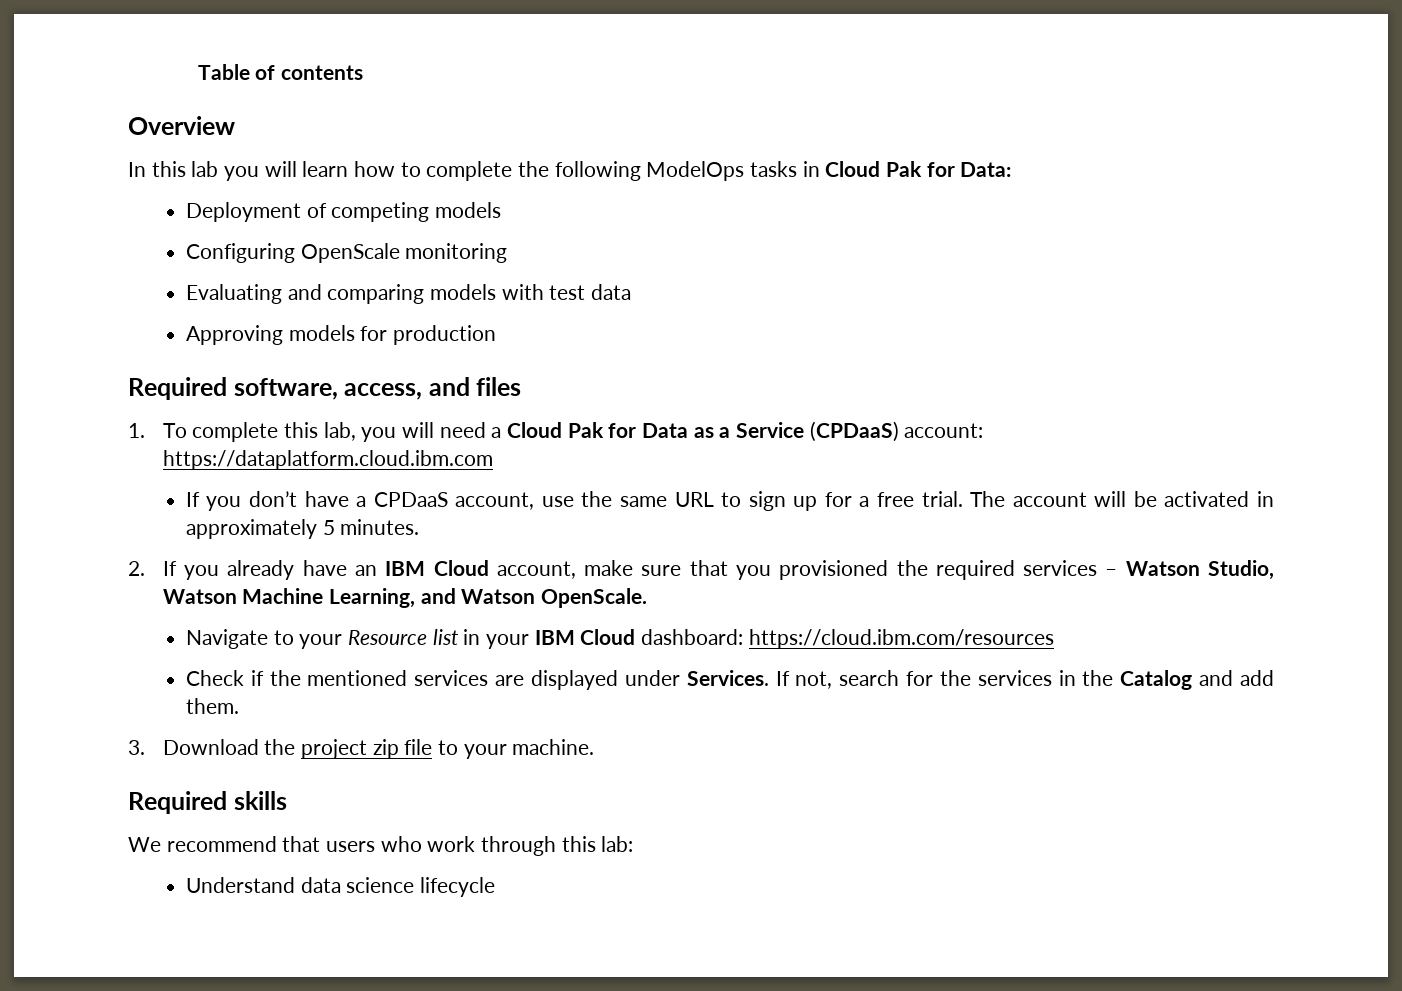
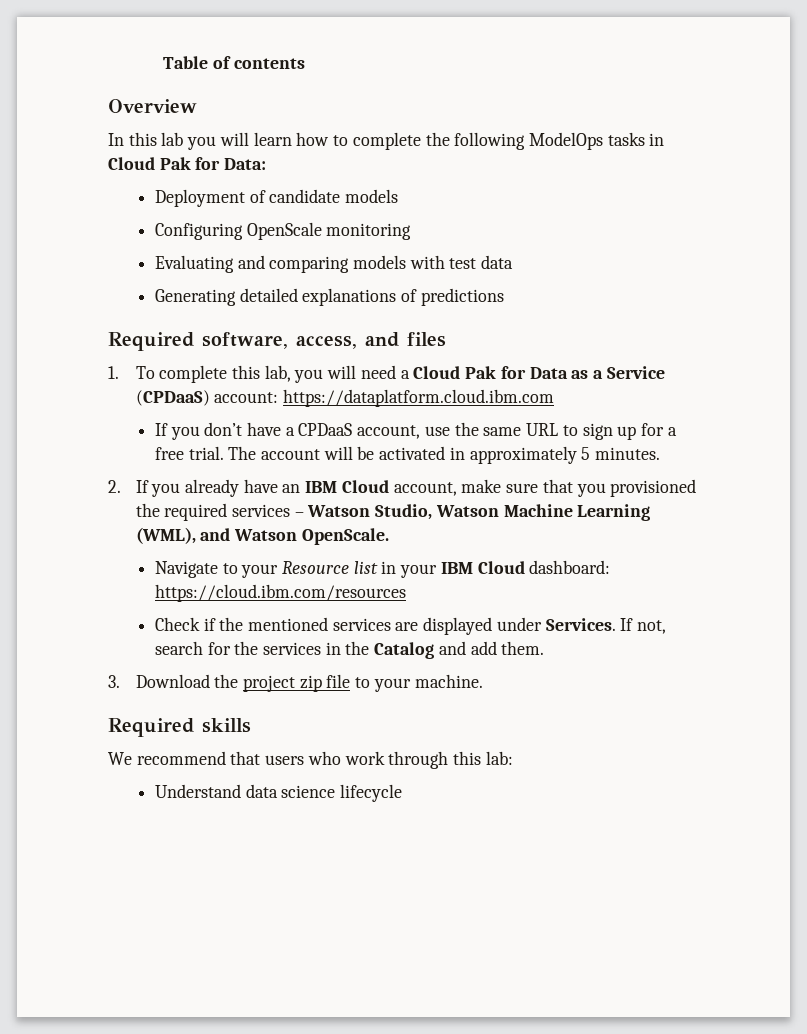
- Deployment of competing models
+ Deployment of candidate models
- Approving models for production
+ Generating detailed explanations of predictions
- 2. If you already have an IBM Cloud account, make sure that you provisioned the required services – Watson Studio, Watson Machine Learning, and Watson OpenScale.
+ 2. If you already have an IBM Cloud account, make sure that you provisioned the required services – Watson Studio, Watson Machine Learning (WML), and Watson OpenScale.

